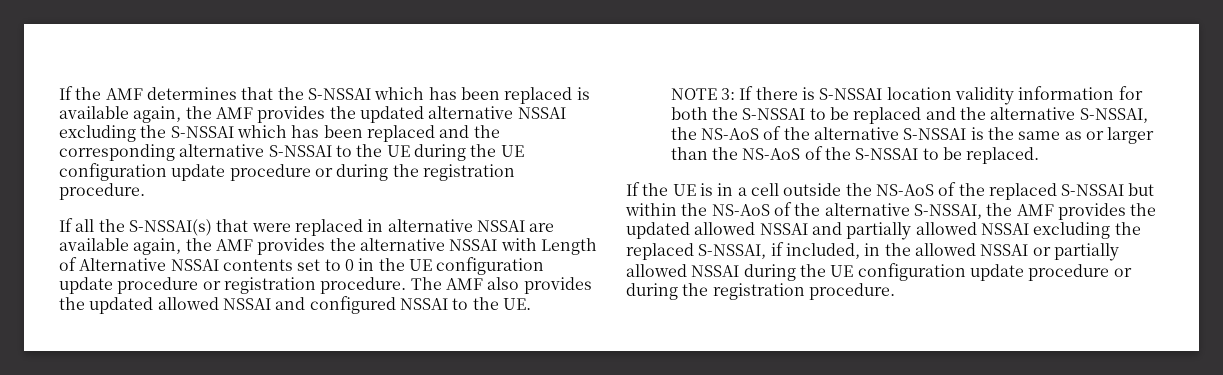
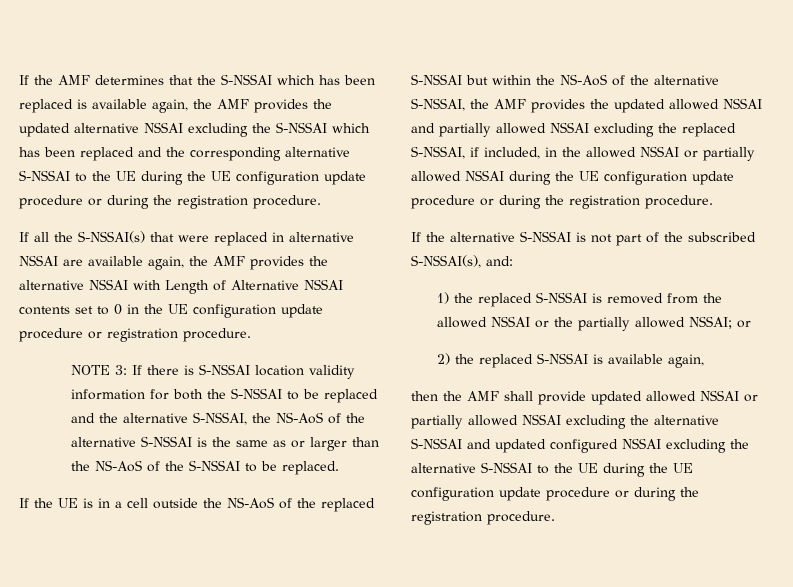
- The AMF also provides the updated allowed NSSAI and configured NSSAI to the UE.
+ If the alternative S-NSSAI is not part of the subscribed S-NSSAI(s), and:
+ 1) the replaced S-NSSAI is removed from the allowed NSSAI or the partially allowed NSSAI; or
+ 2) the replaced S-NSSAI is available again,
+ then the AMF shall provide updated allowed NSSAI or partially allowed NSSAI excluding the alternative S-NSSAI and updated configured NSSAI excluding the alternative S-NSSAI to the UE during the UE configuration update procedure or during the registration procedure.

